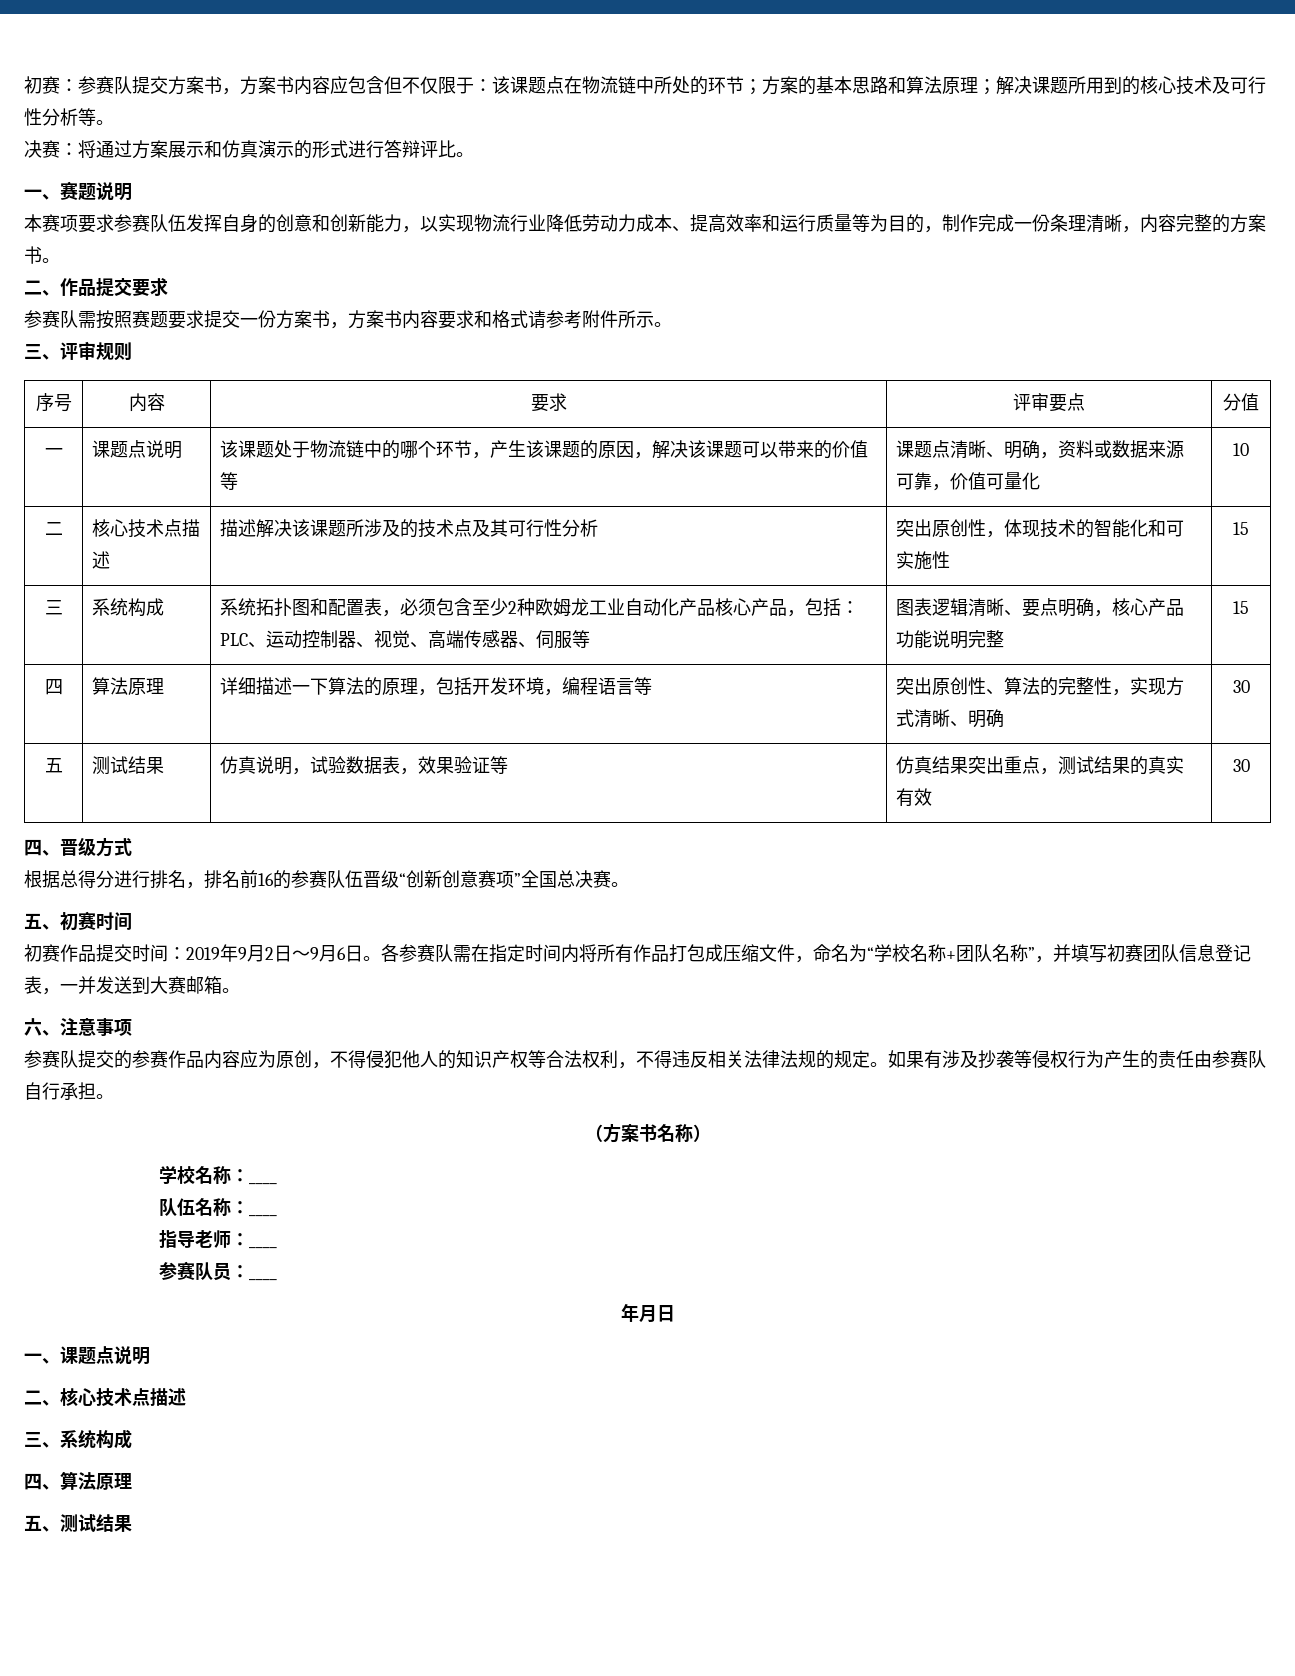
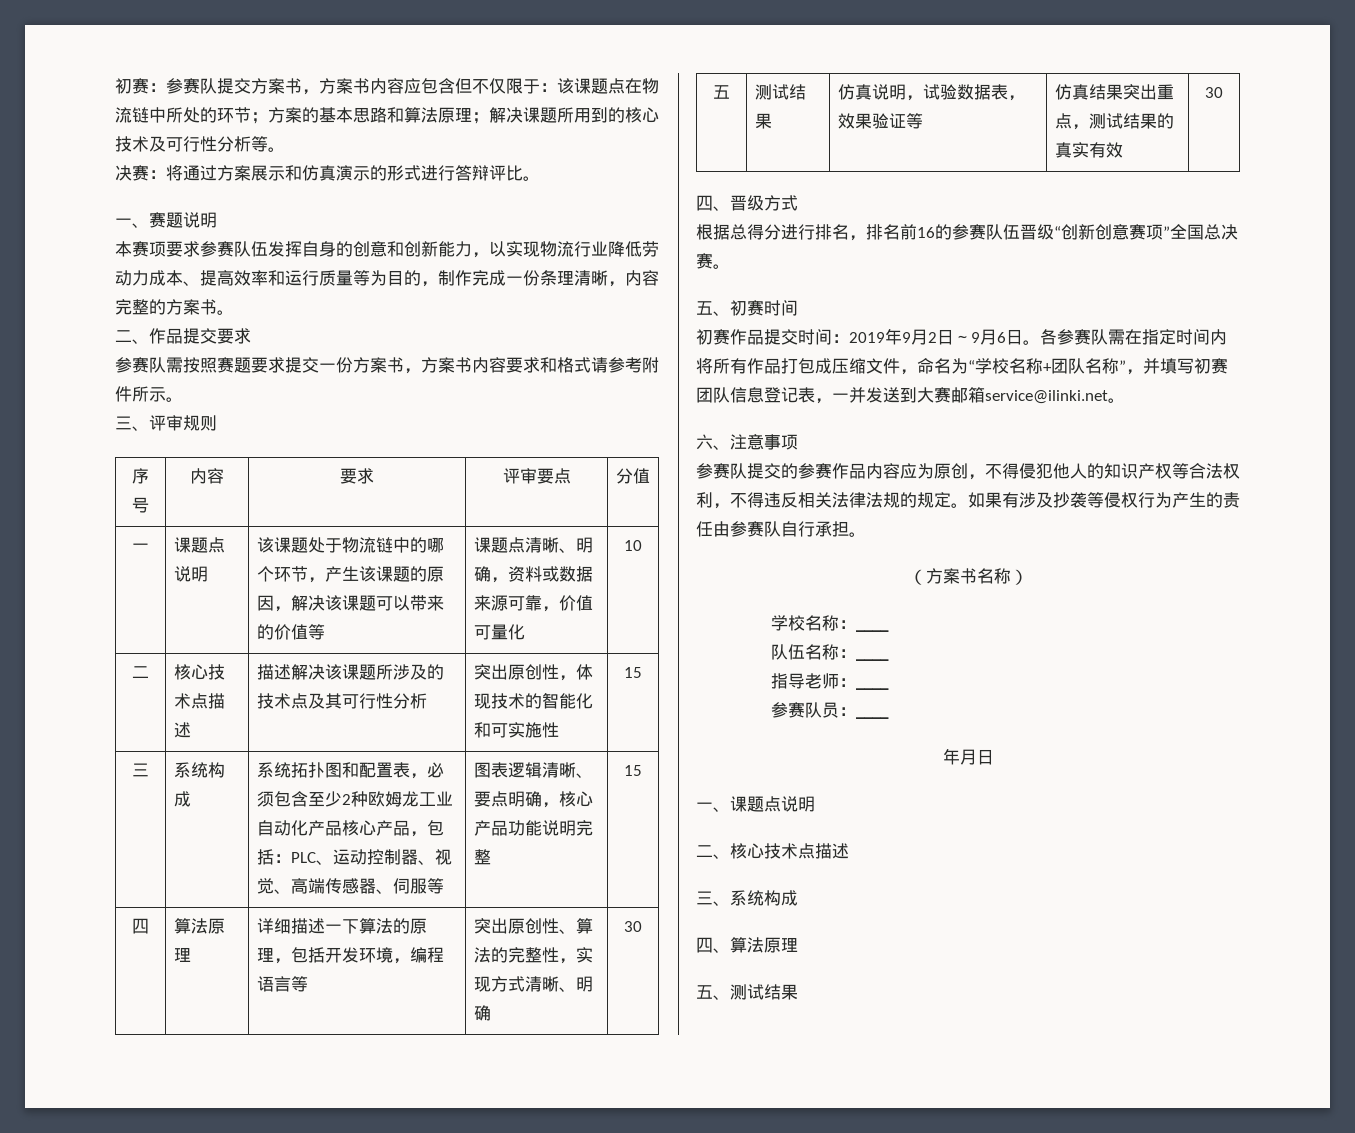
- 各参赛队需在指定时间内将所有作品打包成压缩文件，命名为“学校名称+团队名称”，并填写初赛团队信息登记表，一并发送到大赛邮箱。
+ 各参赛队需在指定时间内将所有作品打包成压缩文件，命名为“学校名称+团队名称”，并填写初赛团队信息登记表，一并发送到大赛邮箱service@ilinki.net。

